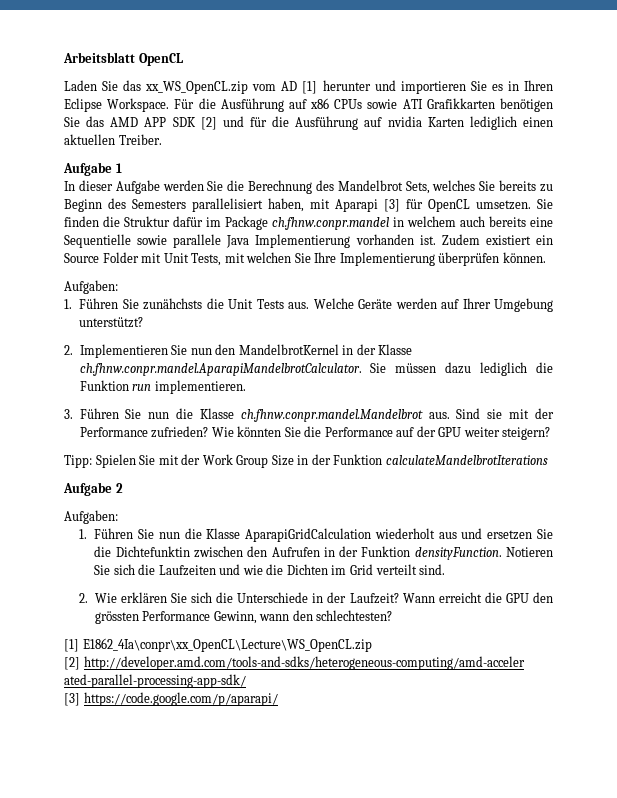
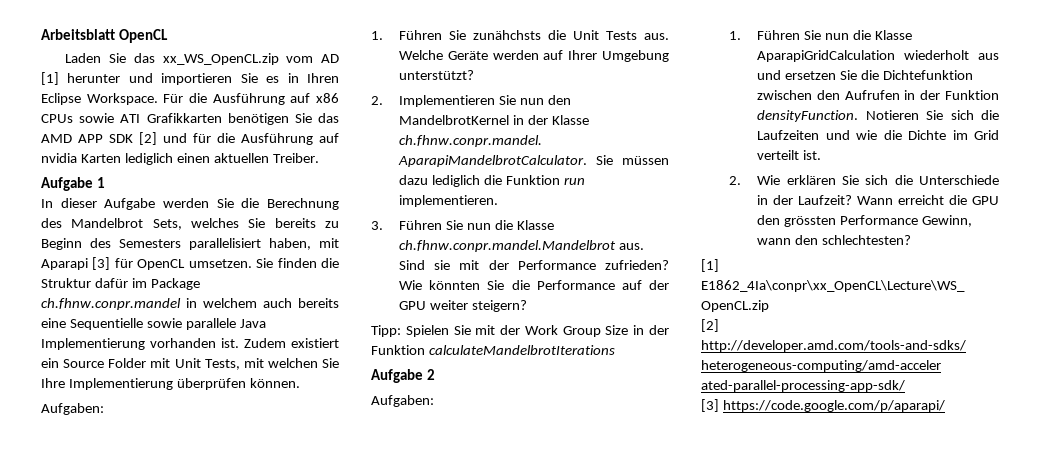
- 1. Führen Sie nun die Klasse AparapiGridCalculation wiederholt aus und ersetzen Sie die Dichtefunktin zwischen den Aufrufen in der Funktion densityFunction.
+ 1. Führen Sie nun die Klasse AparapiGridCalculation wiederholt aus und ersetzen Sie die Dichtefunktion zwischen den Aufrufen in der Funktion densityFunction.
- Notieren Sie sich die Laufzeiten und wie die Dichten im Grid verteilt sind.
+ Notieren Sie sich die Laufzeiten und wie die Dichte im Grid verteilt ist.

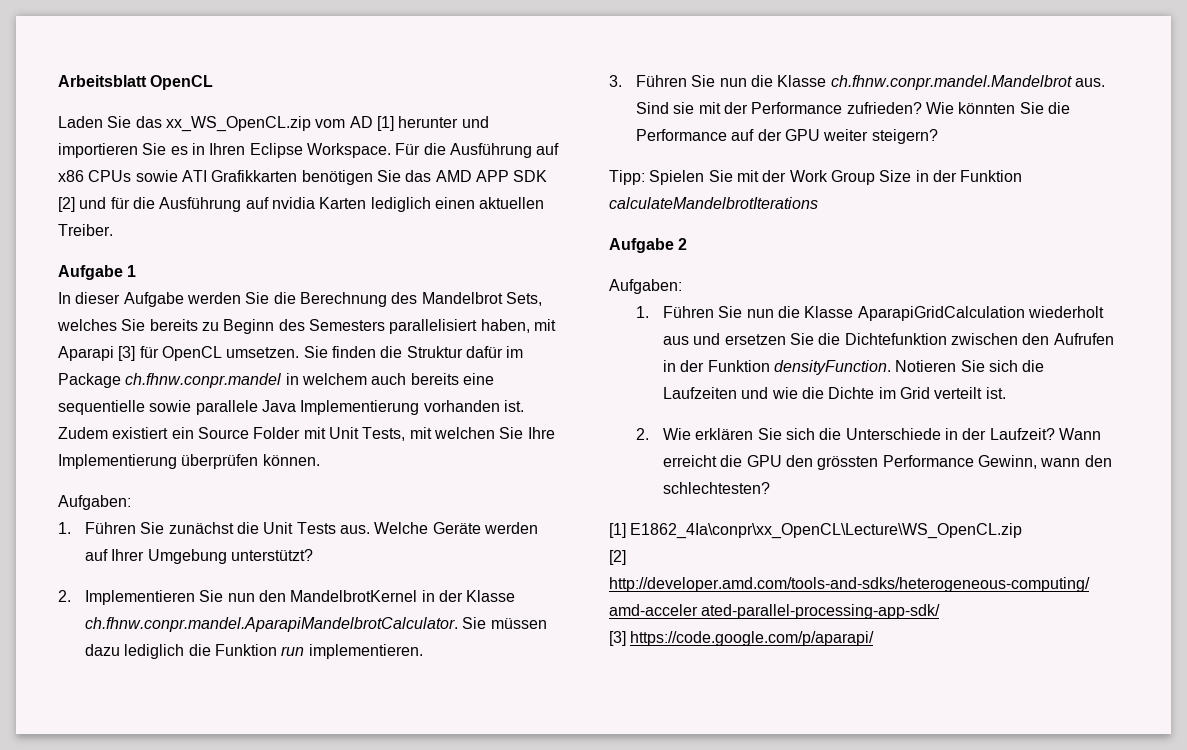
- Sie finden die Struktur dafür im Package ch.fhnw.conpr.mandel in welchem auch bereits eine Sequentielle sowie parallele Java Implementierung vorhanden ist.
+ Sie finden die Struktur dafür im Package ch.fhnw.conpr.mandel in welchem auch bereits eine sequentielle sowie parallele Java Implementierung vorhanden ist.
- 1. Führen Sie zunähchsts die Unit Tests aus.
+ 1. Führen Sie zunächst die Unit Tests aus.

